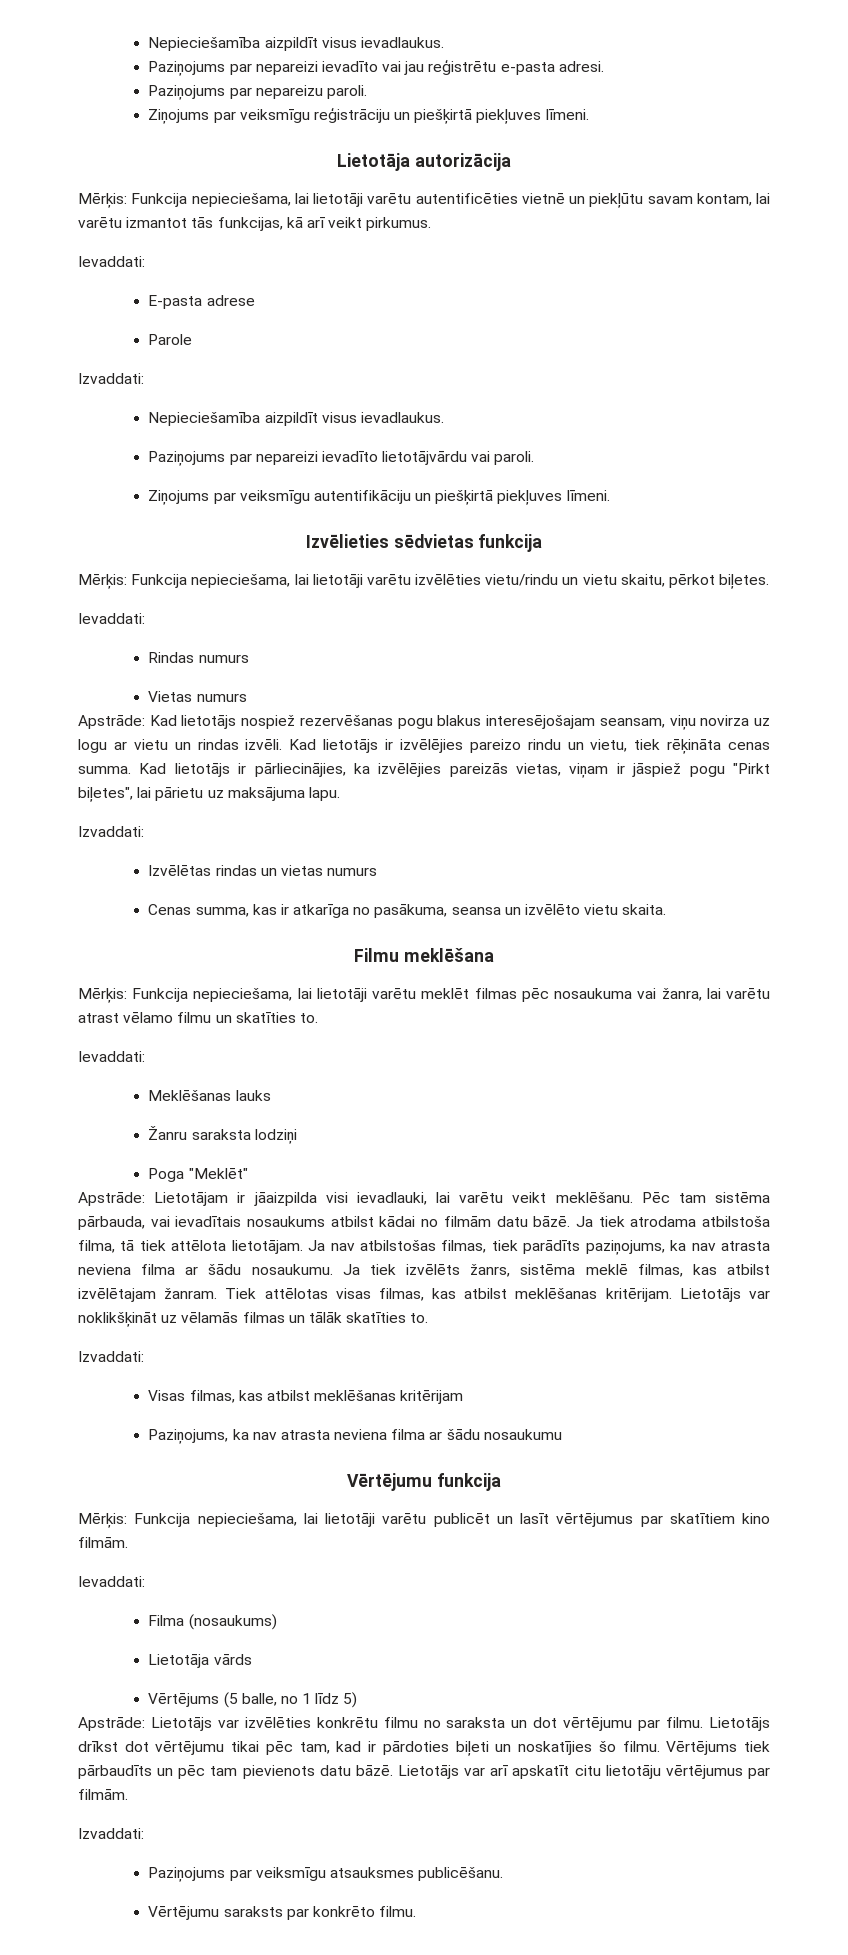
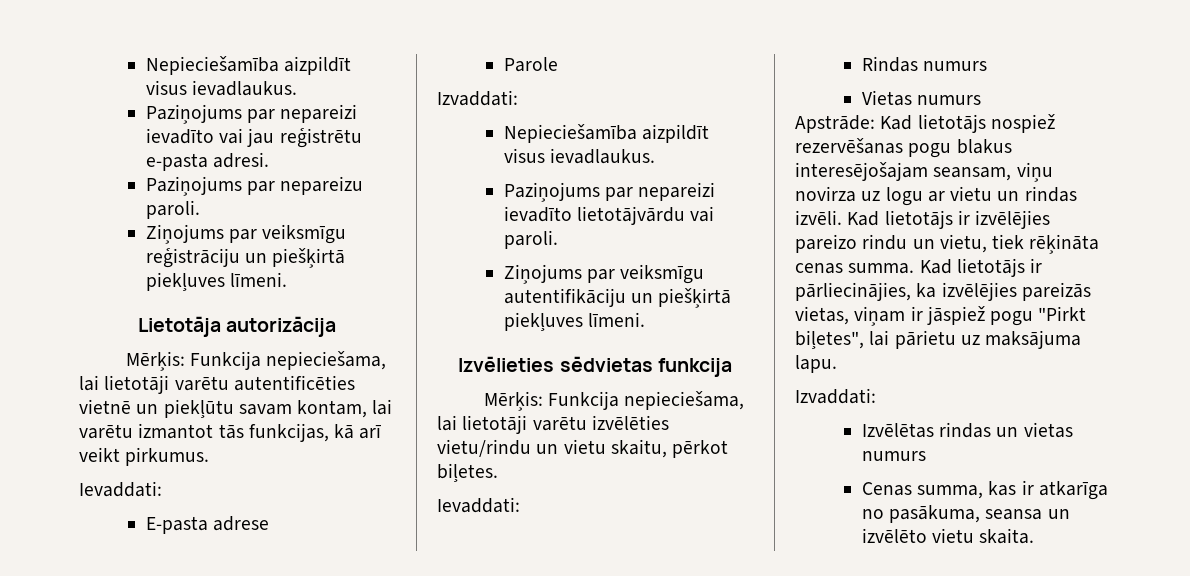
- Filmu meklēšana
- Mērķis: Funkcija nepieciešama, lai lietotāji varētu meklēt filmas pēc nosaukuma vai žanra, lai varētu atrast vēlamo filmu un skatīties to.
- Ievaddati:
- Meklēšanas lauks
- Žanru saraksta lodziņi
- Poga "Meklēt"
- Apstrāde: Lietotājam ir jāaizpilda visi ievadlauki, lai varētu veikt meklēšanu. Pēc tam sistēma pārbauda, vai ievadītais nosaukums atbilst kādai no filmām datu bāzē. Ja tiek atrodama atbilstoša filma, tā tiek attēlota lietotājam. Ja nav atbilstošas filmas, tiek parādīts paziņojums, ka nav atrasta neviena filma ar šādu nosaukumu. Ja tiek izvēlēts žanrs, sistēma meklē filmas, kas atbilst izvēlētajam žanram. Tiek attēlotas visas filmas, kas atbilst meklēšanas kritērijam. Lietotājs var noklikšķināt uz vēlamās filmas un tālāk skatīties to.
- Izvaddati:
- Visas filmas, kas atbilst meklēšanas kritērijam
- Paziņojums, ka nav atrasta neviena filma ar šādu nosaukumu
- Vērtējumu funkcija
- Mērķis: Funkcija nepieciešama, lai lietotāji varētu publicēt un lasīt vērtējumus par skatītiem kino filmām.
- Ievaddati:
- Filma (nosaukums)
- Lietotāja vārds
- Vērtējums (5 balle, no 1 līdz 5)
- Apstrāde: Lietotājs var izvēlēties konkrētu filmu no saraksta un dot vērtējumu par filmu. Lietotājs drīkst dot vērtējumu tikai pēc tam, kad ir pārdoties biļeti un noskatījies šo filmu. Vērtējums tiek pārbaudīts un pēc tam pievienots datu bāzē. Lietotājs var arī apskatīt citu lietotāju vērtējumus par filmām.
- Izvaddati:
- Paziņojums par veiksmīgu atsauksmes publicēšanu.
- Vērtējumu saraksts par konkrēto filmu.

